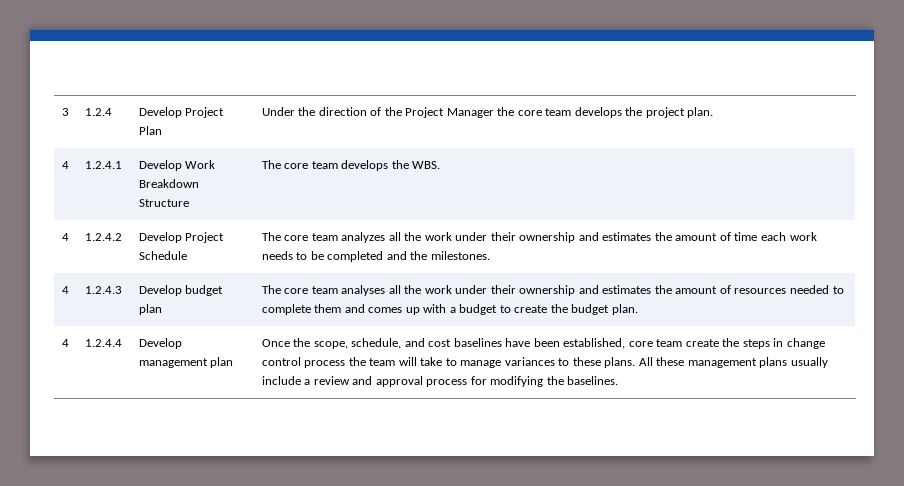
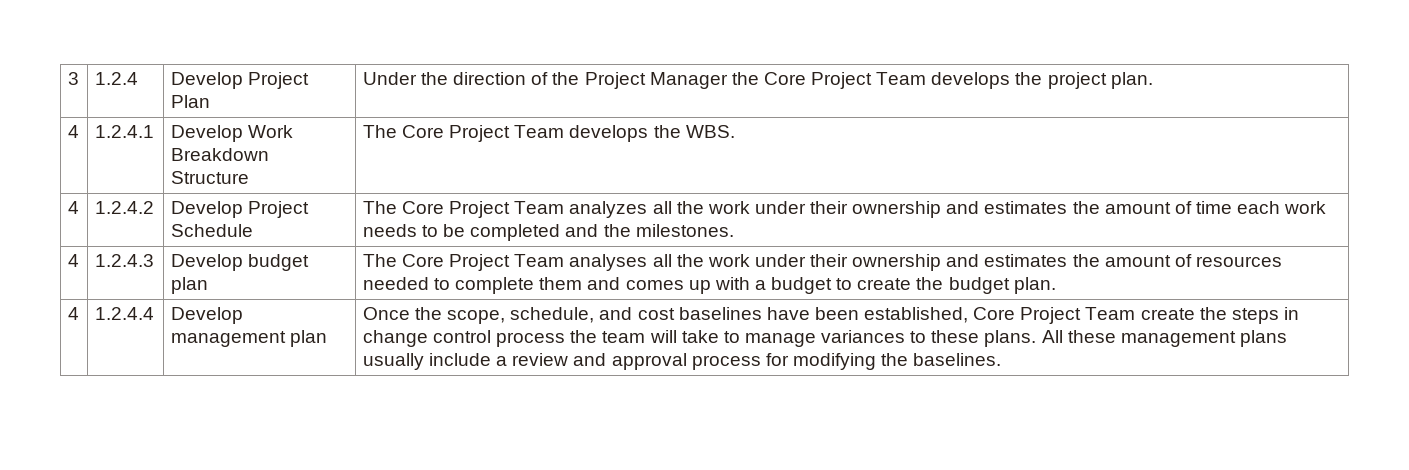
- 3 | 1.2.4 | Develop Project Plan | Under the direction of the Project Manager the core team develops the project plan.
+ 3 | 1.2.4 | Develop Project Plan | Under the direction of the Project Manager the Core Project Team develops the project plan.
- 4 | 1.2.4.1 | Develop Work Breakdown Structure | The core team develops the WBS.
+ 4 | 1.2.4.1 | Develop Work Breakdown Structure | The Core Project Team develops the WBS.
- 4 | 1.2.4.2 | Develop Project Schedule | The core team analyzes all the work under their ownership and estimates the amount of time each work needs to be completed and the milestones.
+ 4 | 1.2.4.2 | Develop Project Schedule | The Core Project Team analyzes all the work under their ownership and estimates the amount of time each work needs to be completed and the milestones.
- 4 | 1.2.4.3 | Develop budget plan | The core team analyses all the work under their ownership and estimates the amount of resources needed to complete them and comes up with a budget to create the budget plan.
+ 4 | 1.2.4.3 | Develop budget plan | The Core Project Team analyses all the work under their ownership and estimates the amount of resources needed to complete them and comes up with a budget to create the budget plan.
- Once the scope, schedule, and cost baselines have been established, core team create the steps in change control process the team will take to manage variances to these plans.
+ Once the scope, schedule, and cost baselines have been established, Core Project Team create the steps in change control process the team will take to manage variances to these plans.

